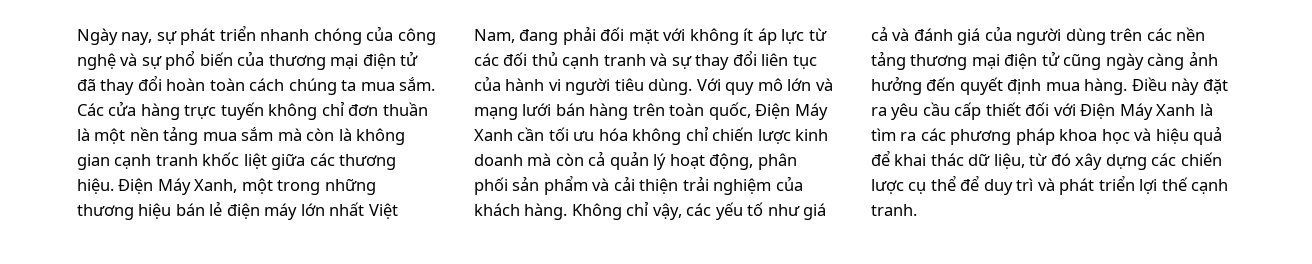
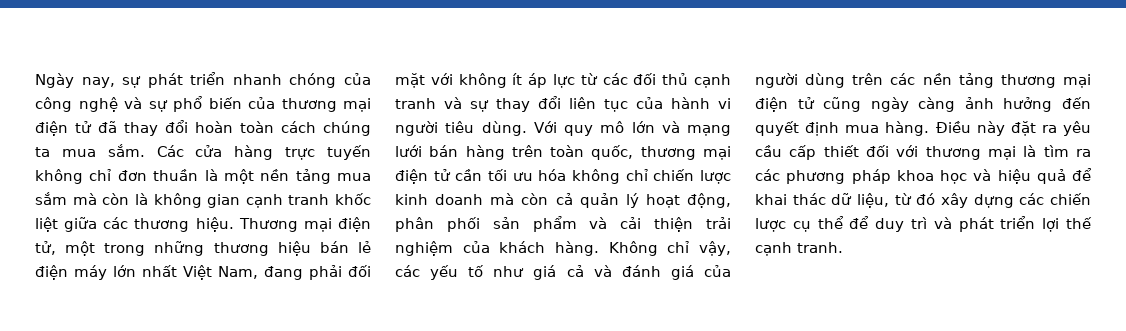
- Điện Máy Xanh, một trong những thương hiệu bán lẻ điện máy lớn nhất Việt Nam, đang phải đối mặt với không ít áp lực từ các đối thủ cạnh tranh và sự thay đổi liên tục của hành vi người tiêu dùng.
+ Thương mại điện tử, một trong những thương hiệu bán lẻ điện máy lớn nhất Việt Nam, đang phải đối mặt với không ít áp lực từ các đối thủ cạnh tranh và sự thay đổi liên tục của hành vi người tiêu dùng.
- Với quy mô lớn và mạng lưới bán hàng trên toàn quốc, Điện Máy Xanh cần tối ưu hóa không chỉ chiến lược kinh doanh mà còn cả quản lý hoạt động, phân phối sản phẩm và cải thiện trải nghiệm của khách hàng.
+ Với quy mô lớn và mạng lưới bán hàng trên toàn quốc, thương mại điện tử cần tối ưu hóa không chỉ chiến lược kinh doanh mà còn cả quản lý hoạt động, phân phối sản phẩm và cải thiện trải nghiệm của khách hàng.
- Điều này đặt ra yêu cầu cấp thiết đối với Điện Máy Xanh là tìm ra các phương pháp khoa học và hiệu quả để khai thác dữ liệu, từ đó xây dựng các chiến lược cụ thể để duy trì và phát triển lợi thế cạnh tranh.
+ Điều này đặt ra yêu cầu cấp thiết đối với thương mại là tìm ra các phương pháp khoa học và hiệu quả để khai thác dữ liệu, từ đó xây dựng các chiến lược cụ thể để duy trì và phát triển lợi thế cạnh tranh.

